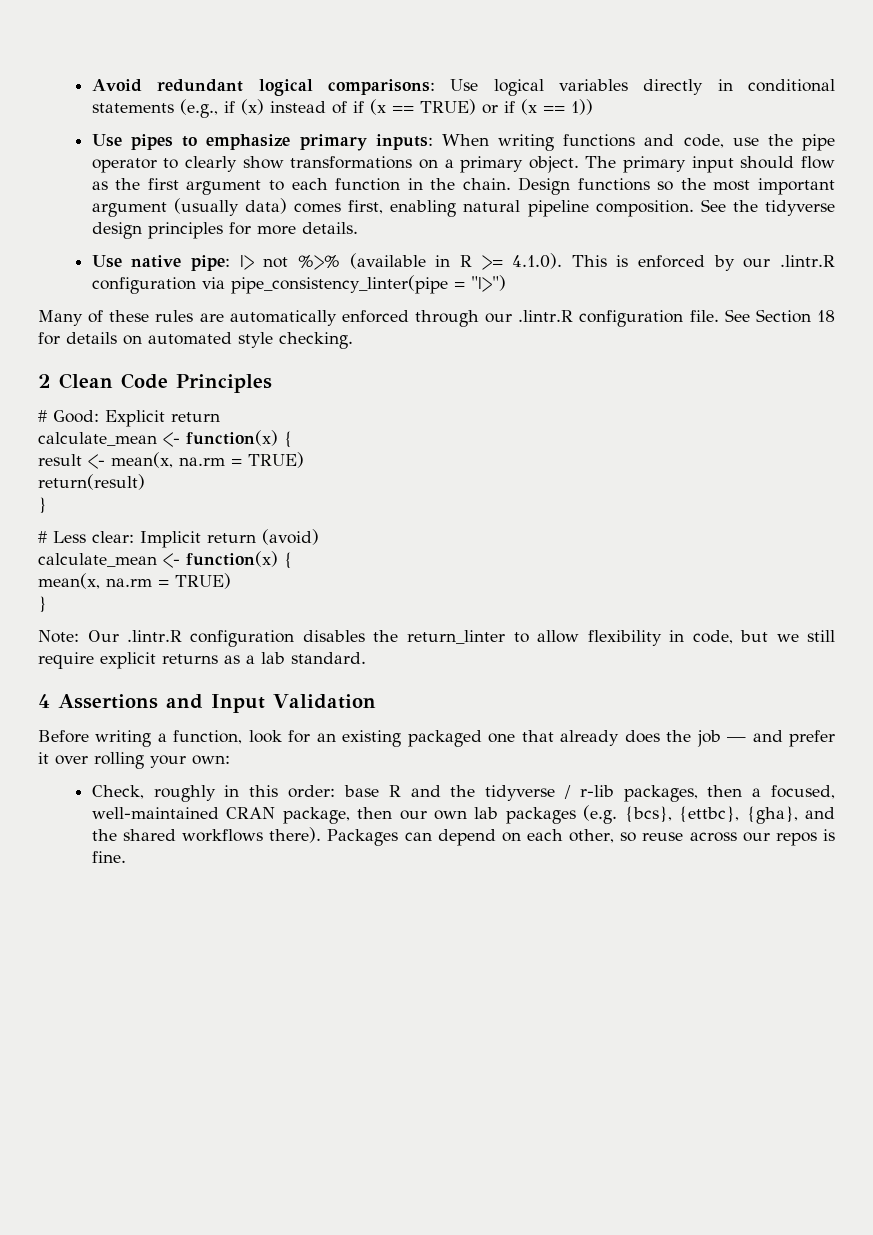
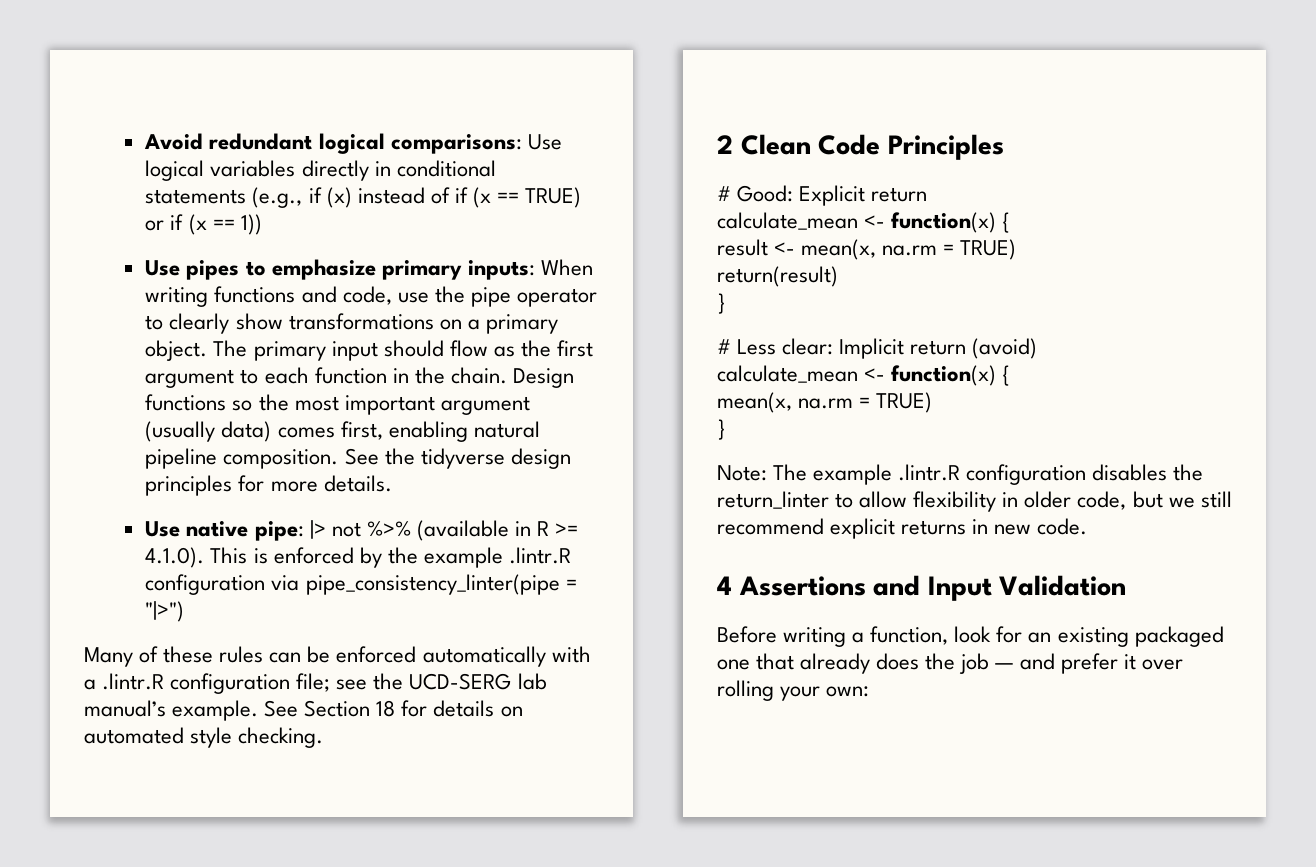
- Use native pipe: |> not %>% (available in R >= 4.1.0). This is enforced by our .lintr.R configuration via pipe_consistency_linter(pipe = "|>")
+ Use native pipe: |> not %>% (available in R >= 4.1.0). This is enforced by the example .lintr.R configuration via pipe_consistency_linter(pipe = "|>")
- Many of these rules are automatically enforced through our .lintr.R configuration file.
+ Many of these rules can be enforced automatically with a .lintr.R configuration file; see the UCD-SERG lab manual’s example.
- Note: Our .lintr.R configuration disables the return_linter to allow flexibility in code, but we still require explicit returns as a lab standard.
+ Note: The example .lintr.R configuration disables the return_linter to allow flexibility in older code, but we still recommend explicit returns in new code.
- Check, roughly in this order: base R and the tidyverse / r-lib packages, then a focused, well-maintained CRAN package, then our own lab packages (e.g. {bcs}, {ettbc}, {gha}, and the shared workflows there). Packages can depend on each other, so reuse across our repos is fine.

